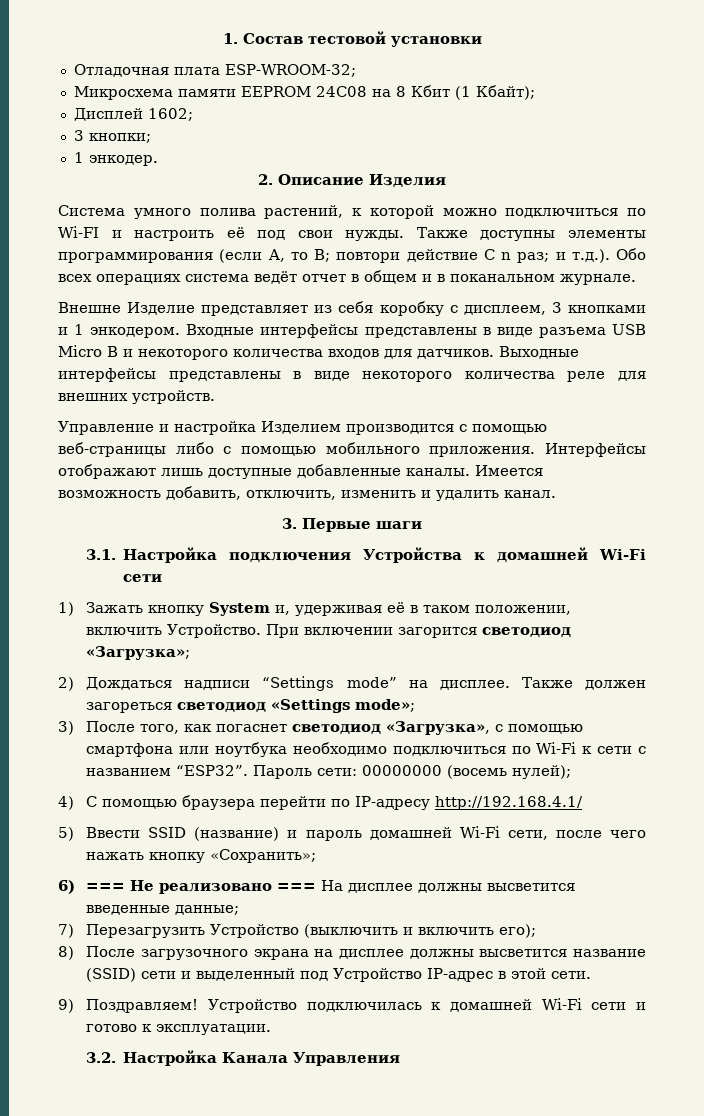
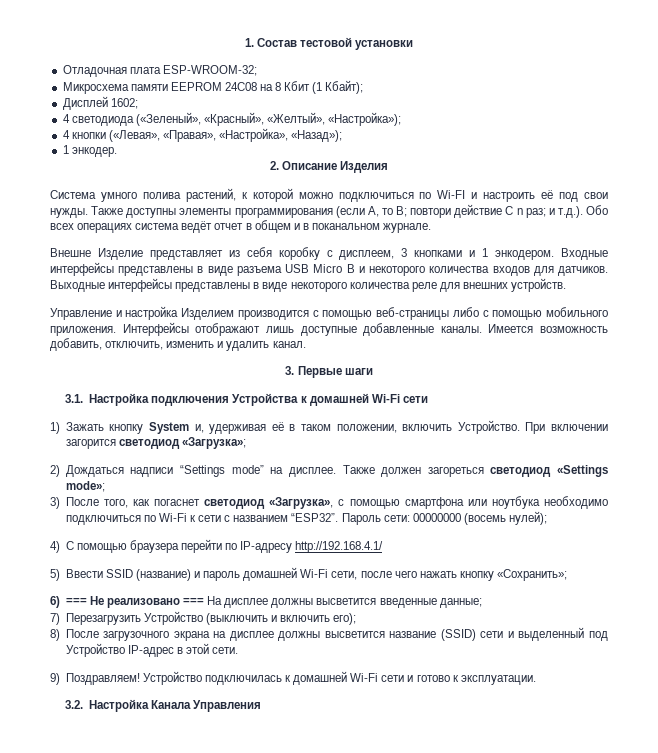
- 3 кнопки;
+ 4 светодиода («Зеленый», «Красный», «Желтый», «Настройка»);
+ 4 кнопки («Левая», «Правая», «Настройка», «Назад»);

